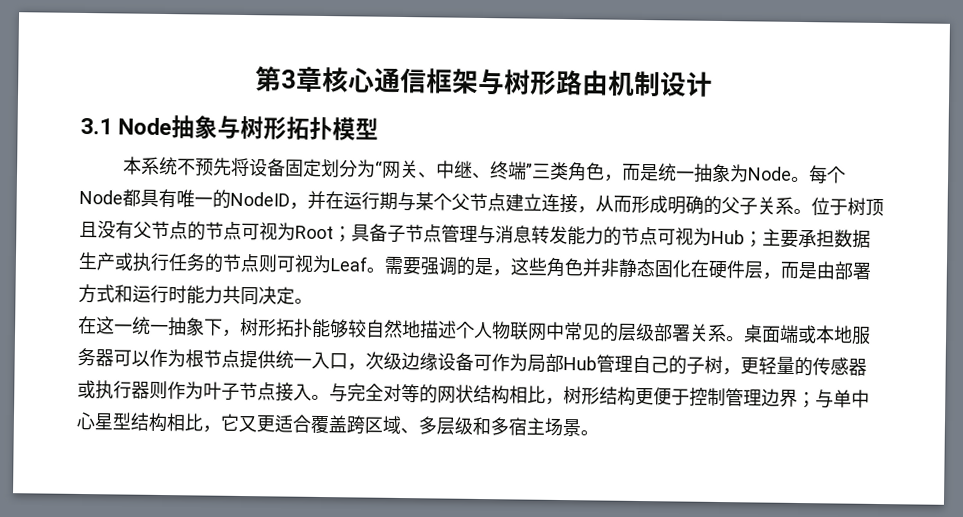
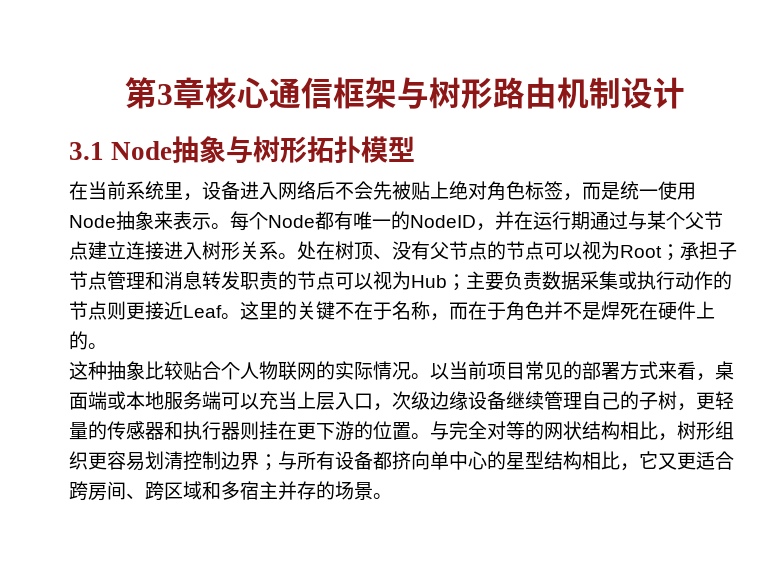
- 本系统不预先将设备固定划分为“网关、中继、终端”三类角色，而是统一抽象为Node。
+ 在当前系统里，设备进入网络后不会先被贴上绝对角色标签，而是统一使用Node抽象来表示。
- 每个Node都具有唯一的NodeID，并在运行期与某个父节点建立连接，从而形成明确的父子关系。位于树顶且没有父节点的节点可视为Root；具备子节点管理与消息转发能力的节点可视为Hub；主要承担数据生产或执行任务的节点则可视为Leaf。需要强调的是，这些角色并非静态固化在硬件层，而是由部署方式和运行时能力共同决定。
- 在这一统一抽象下，树形拓扑能够较自然地描述个人物联网中常见的层级部署关系。桌面端或本地服务器可以作为根节点提供统一入口，次级边缘设备可作为局部Hub管理自己的子树，更轻量的传感器或执行器则作为叶子节点接入。
+ 每个Node都有唯一的NodeID，并在运行期通过与某个父节点建立连接进入树形关系。处在树顶、没有父节点的节点可以视为Root；承担子节点管理和消息转发职责的节点可以视为Hub；主要负责数据采集或执行动作的节点则更接近Leaf。这里的关键不在于名称，而在于角色并不是焊死在硬件上的。
+ 这种抽象比较贴合个人物联网的实际情况。以当前项目常见的部署方式来看，桌面端或本地服务端可以充当上层入口，次级边缘设备继续管理自己的子树，更轻量的传感器和执行器则挂在更下游的位置。
- 与完全对等的网状结构相比，树形结构更便于控制管理边界；与单中心星型结构相比，它又更适合覆盖跨区域、多层级和多宿主场景。
+ 与完全对等的网状结构相比，树形组织更容易划清控制边界；与所有设备都挤向单中心的星型结构相比，它又更适合跨房间、跨区域和多宿主并存的场景。

